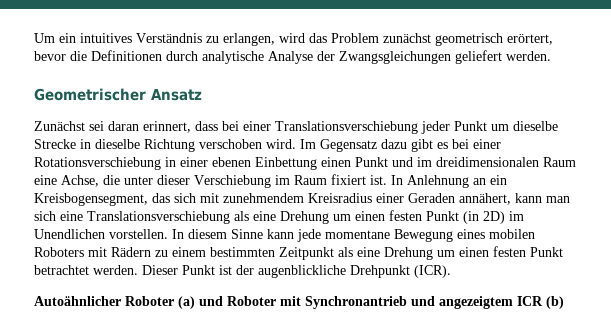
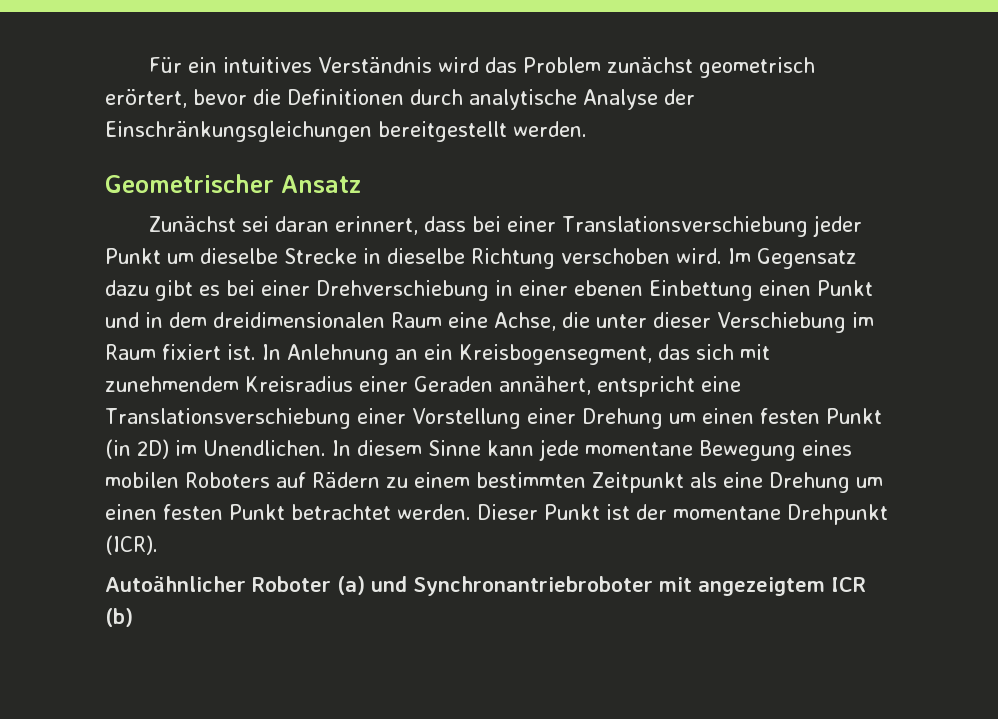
- Um ein intuitives Verständnis zu erlangen, wird das Problem zunächst geometrisch erörtert, bevor die Definitionen durch analytische Analyse der Zwangsgleichungen geliefert werden.
+ Für ein intuitives Verständnis wird das Problem zunächst geometrisch erörtert, bevor die Definitionen durch analytische Analyse der Einschränkungsgleichungen bereitgestellt werden.
- Im Gegensatz dazu gibt es bei einer Rotationsverschiebung in einer ebenen Einbettung einen Punkt und im dreidimensionalen Raum eine Achse, die unter dieser Verschiebung im Raum fixiert ist.
+ Im Gegensatz dazu gibt es bei einer Drehverschiebung in einer ebenen Einbettung einen Punkt und in dem dreidimensionalen Raum eine Achse, die unter dieser Verschiebung im Raum fixiert ist.
- In Anlehnung an ein Kreisbogensegment, das sich mit zunehmendem Kreisradius einer Geraden annähert, kann man sich eine Translationsverschiebung als eine Drehung um einen festen Punkt (in 2D) im Unendlichen vorstellen.
+ In Anlehnung an ein Kreisbogensegment, das sich mit zunehmendem Kreisradius einer Geraden annähert, entspricht eine Translationsverschiebung einer Vorstellung einer Drehung um einen festen Punkt (in 2D) im Unendlichen.
- In diesem Sinne kann jede momentane Bewegung eines mobilen Roboters mit Rädern zu einem bestimmten Zeitpunkt als eine Drehung um einen festen Punkt betrachtet werden.
+ In diesem Sinne kann jede momentane Bewegung eines mobilen Roboters auf Rädern zu einem bestimmten Zeitpunkt als eine Drehung um einen festen Punkt betrachtet werden.
- Dieser Punkt ist der augenblickliche Drehpunkt (ICR).
+ Dieser Punkt ist der momentane Drehpunkt (ICR).
- Autoähnlicher Roboter (a) und Roboter mit Synchronantrieb und angezeigtem ICR (b)
+ Autoähnlicher Roboter (a) und Synchronantriebroboter mit angezeigtem ICR (b)

